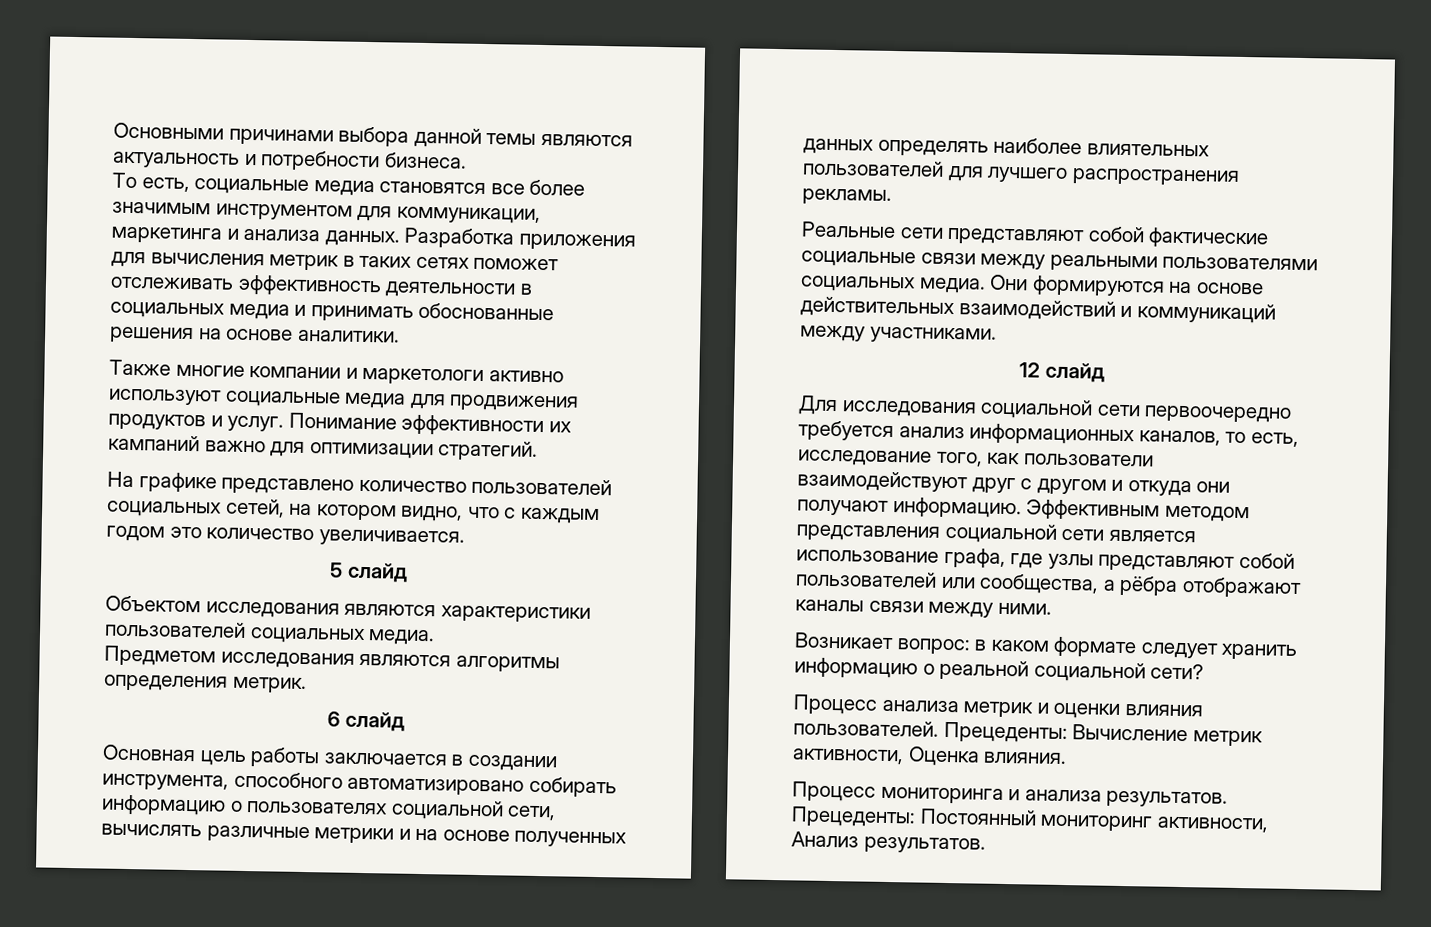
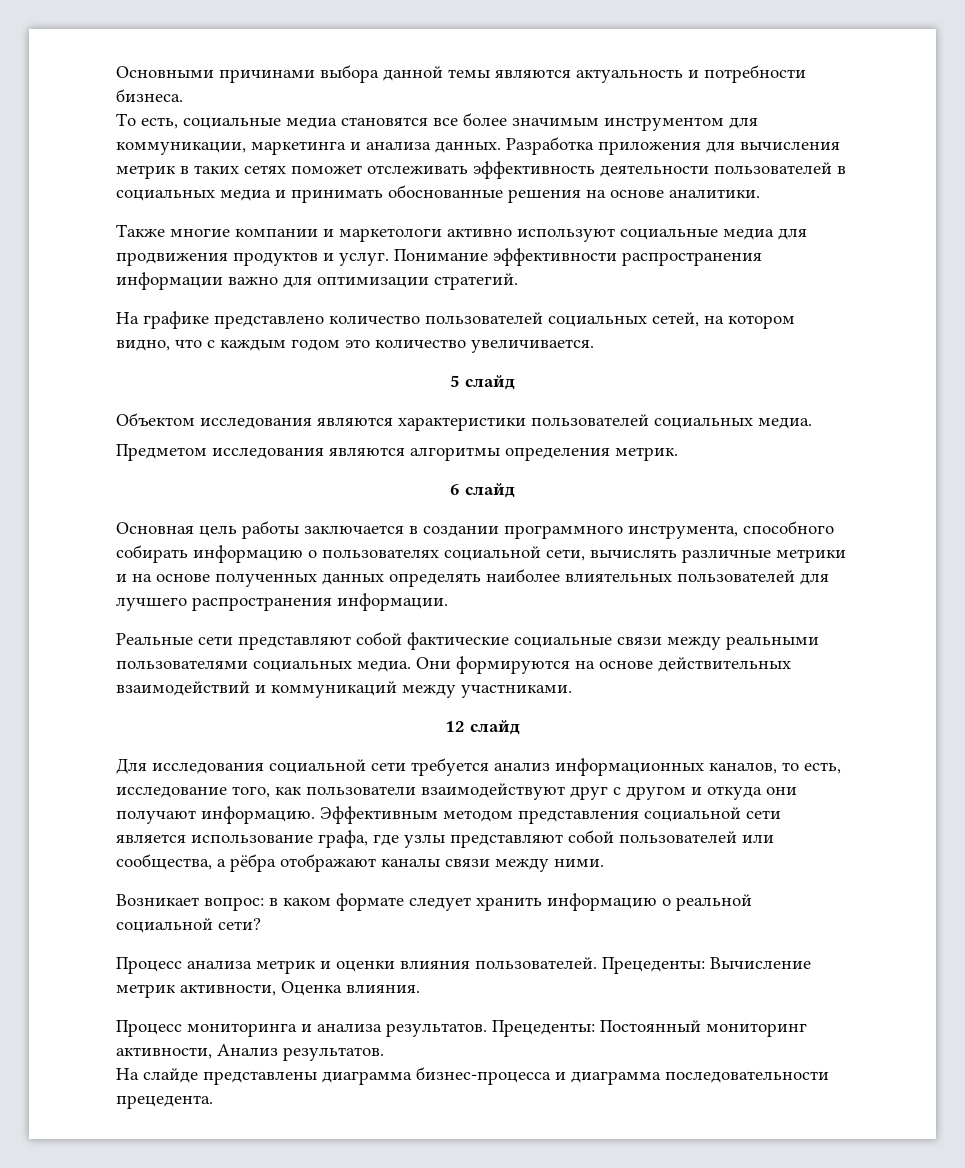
- Разработка приложения для вычисления метрик в таких сетях поможет отслеживать эффективность деятельности в социальных медиа и принимать обоснованные решения на основе аналитики.
+ Разработка приложения для вычисления метрик в таких сетях поможет отслеживать эффективность деятельности пользователей в социальных медиа и принимать обоснованные решения на основе аналитики.
- Понимание эффективности их кампаний важно для оптимизации стратегий.
+ Понимание эффективности распространения информации важно для оптимизации стратегий.
- Основная цель работы заключается в создании инструмента, способного автоматизировано собирать информацию о пользователях социальной сети, вычислять различные метрики и на основе полученных данных определять наиболее влиятельных пользователей для лучшего распространения рекламы.
+ Основная цель работы заключается в создании программного инструмента, способного собирать информацию о пользователях социальной сети, вычислять различные метрики и на основе полученных данных определять наиболее влиятельных пользователей для лучшего распространения информации.
- Для исследования социальной сети первоочередно требуется анализ информационных каналов, то есть, исследование того, как пользователи взаимодействуют друг с другом и откуда они получают информацию.
+ Для исследования социальной сети требуется анализ информационных каналов, то есть, исследование того, как пользователи взаимодействуют друг с другом и откуда они получают информацию.
+ На слайде представлены диаграмма бизнес-процесса и диаграмма последовательности прецедента.

